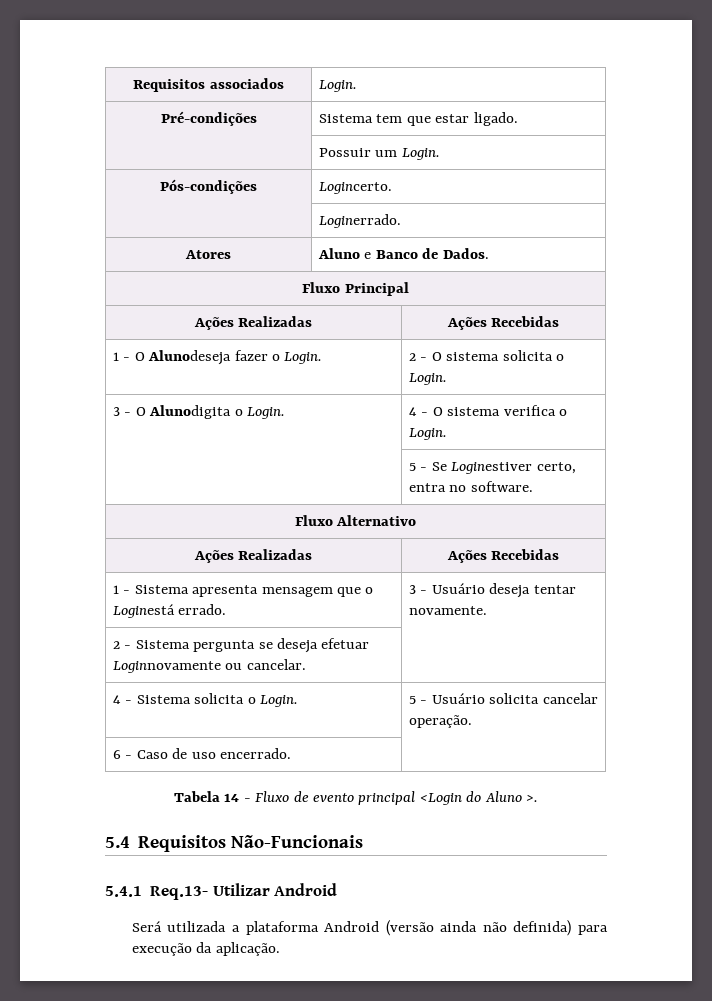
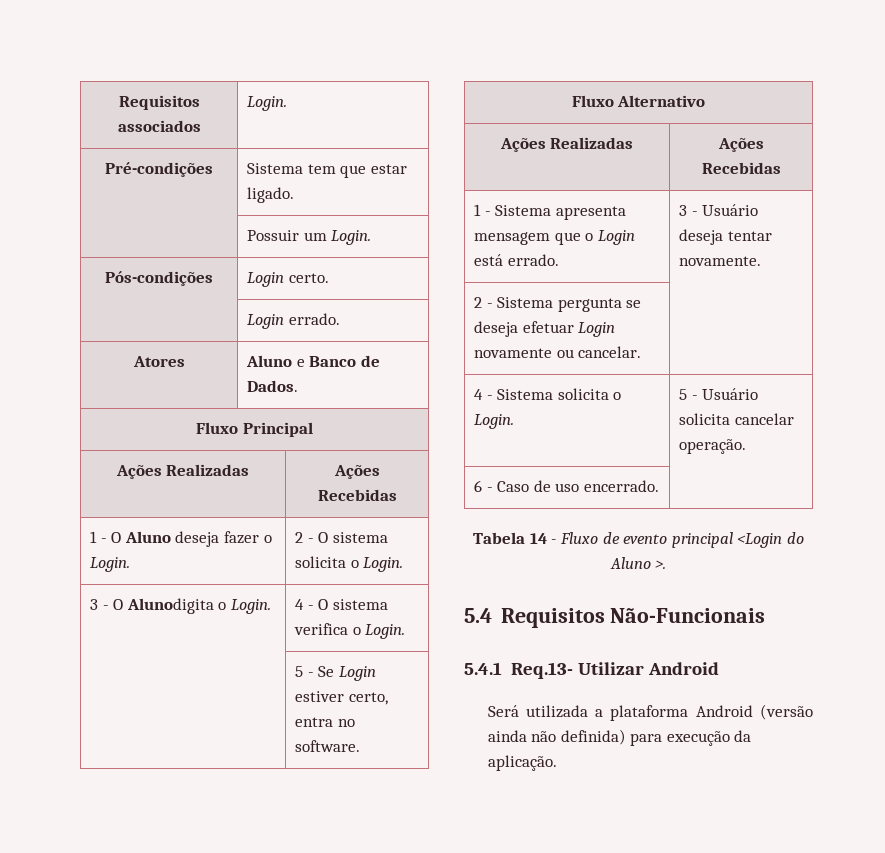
- Pós-condições | Logincerto.
- | Loginerrado.
+ Pós-condições | Login certo.
+ | Login errado.
- 1 - O Alunodeseja fazer o Login. | 2 - O sistema solicita o Login.
+ 1 - O Aluno deseja fazer o Login. | 2 - O sistema solicita o Login.
- | 5 - Se Loginestiver certo, entra no software.
+ | 5 - Se Login estiver certo, entra no software.
- 1 - Sistema apresenta mensagem que o Loginestá errado. | 3 - Usuário deseja tentar novamente.
+ 1 - Sistema apresenta mensagem que o Login está errado. | 3 - Usuário deseja tentar novamente.
- 2 - Sistema pergunta se deseja efetuar Loginnovamente ou cancelar. |
+ 2 - Sistema pergunta se deseja efetuar Login novamente ou cancelar. |

